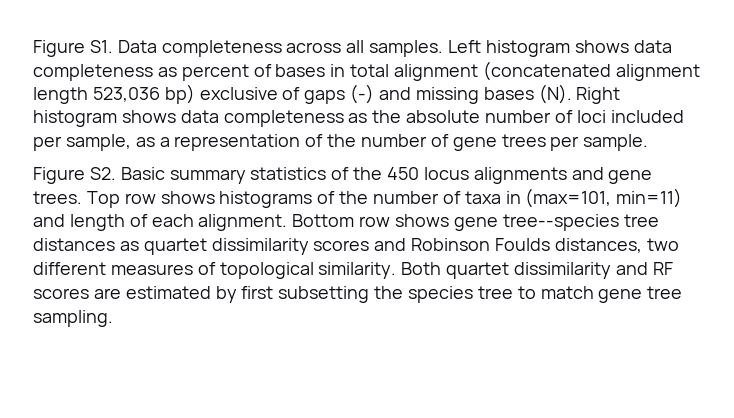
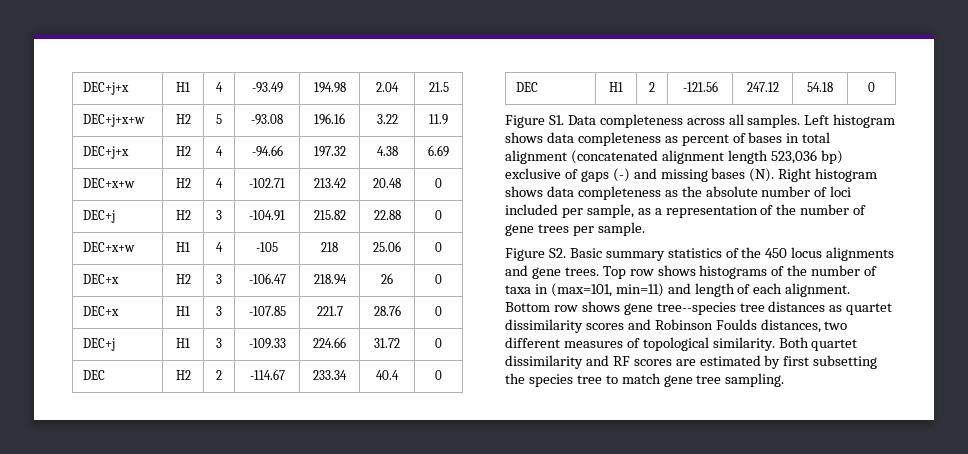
+ DEC+j+x | H1 | 4 | -93.49 | 194.98 | 2.04 | 21.5
+ DEC+j+x+w | H2 | 5 | -93.08 | 196.16 | 3.22 | 11.9
+ DEC+j+x | H2 | 4 | -94.66 | 197.32 | 4.38 | 6.69
+ DEC+x+w | H2 | 4 | -102.71 | 213.42 | 20.48 | 0
+ DEC+j | H2 | 3 | -104.91 | 215.82 | 22.88 | 0
+ DEC+x+w | H1 | 4 | -105 | 218 | 25.06 | 0
+ DEC+x | H2 | 3 | -106.47 | 218.94 | 26 | 0
+ DEC+x | H1 | 3 | -107.85 | 221.7 | 28.76 | 0
+ DEC+j | H1 | 3 | -109.33 | 224.66 | 31.72 | 0
+ DEC | H2 | 2 | -114.67 | 233.34 | 40.4 | 0
+ DEC | H1 | 2 | -121.56 | 247.12 | 54.18 | 0

